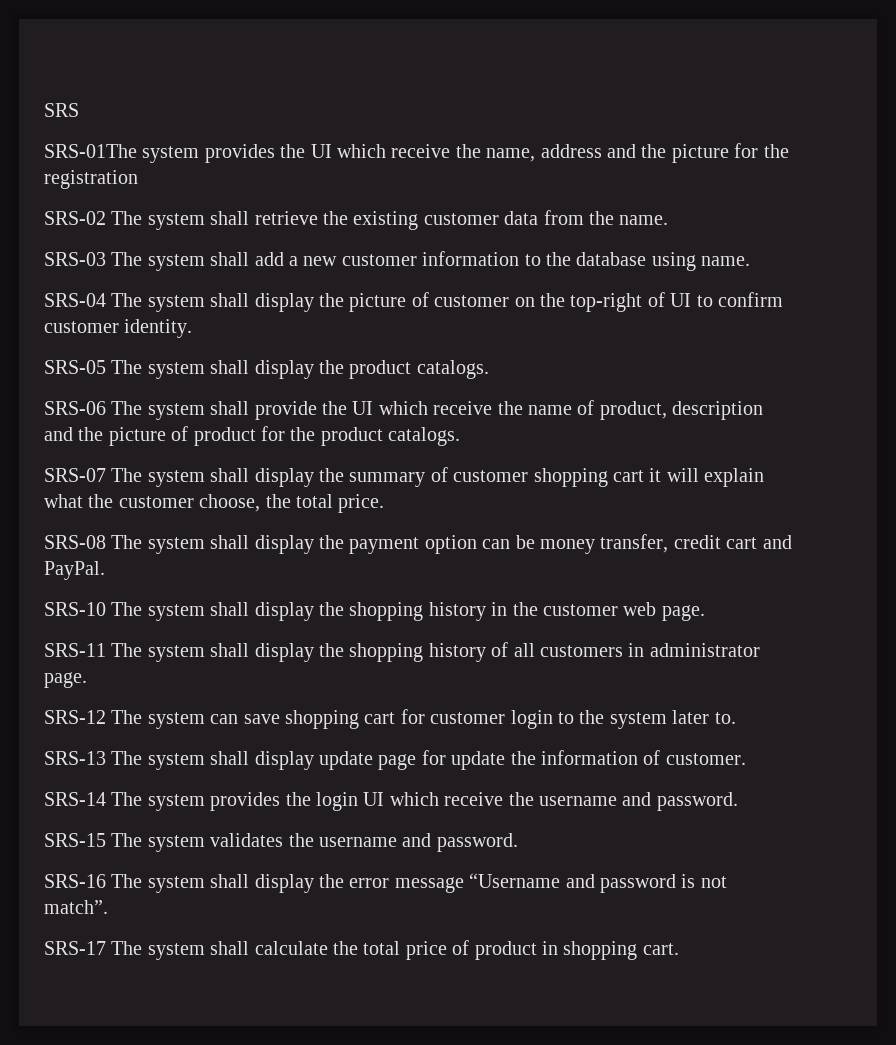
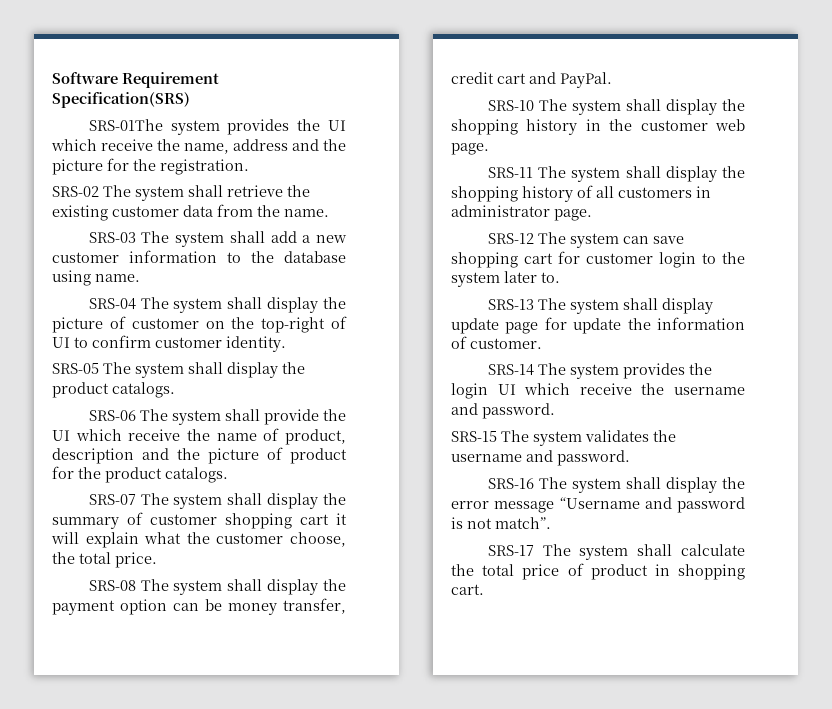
- SRS
+ Software Requirement Specification(SRS)
- SRS-01The system provides the UI which receive the name, address and the picture for the registration
+ SRS-01The system provides the UI which receive the name, address and the picture for the registration.

